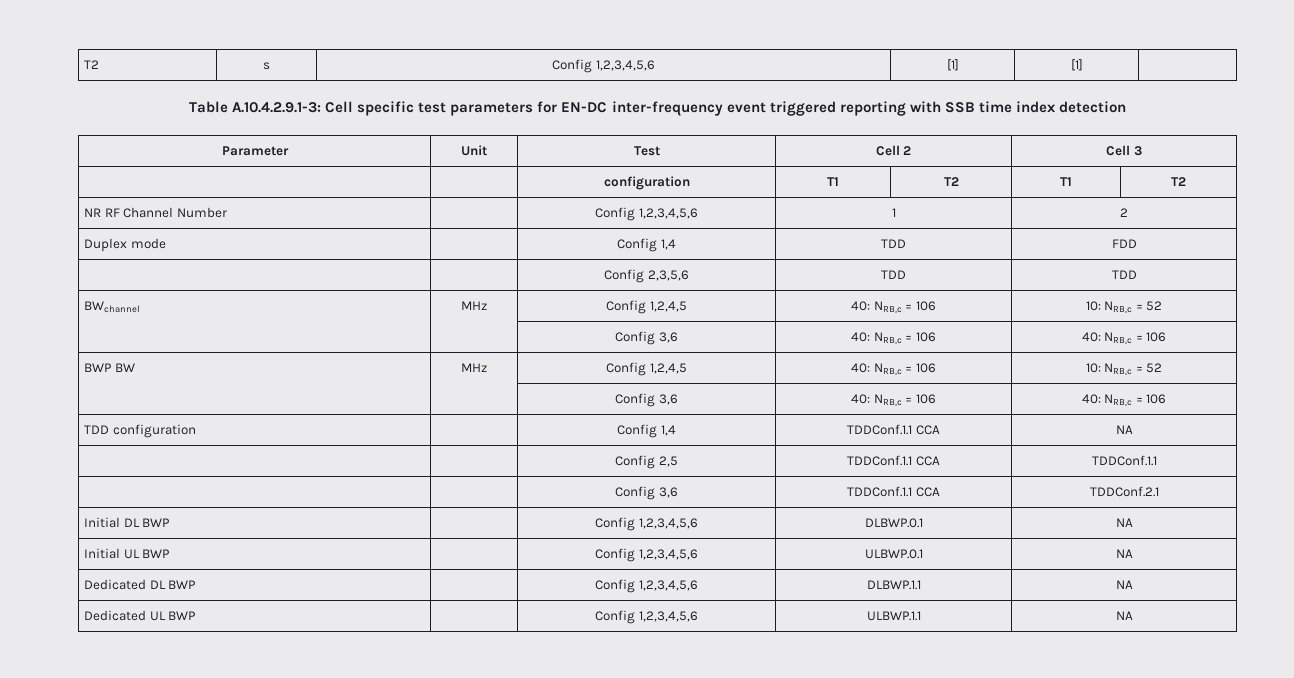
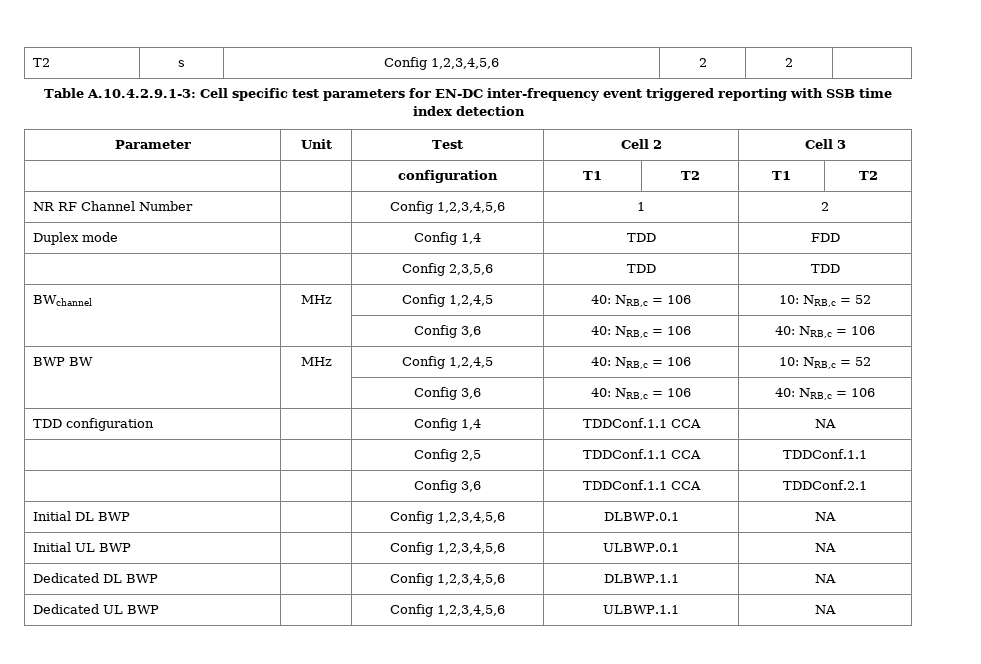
- T2 | s | Config 1,2,3,4,5,6 | [1] | [1] |
+ T2 | s | Config 1,2,3,4,5,6 | 2 | 2 |

